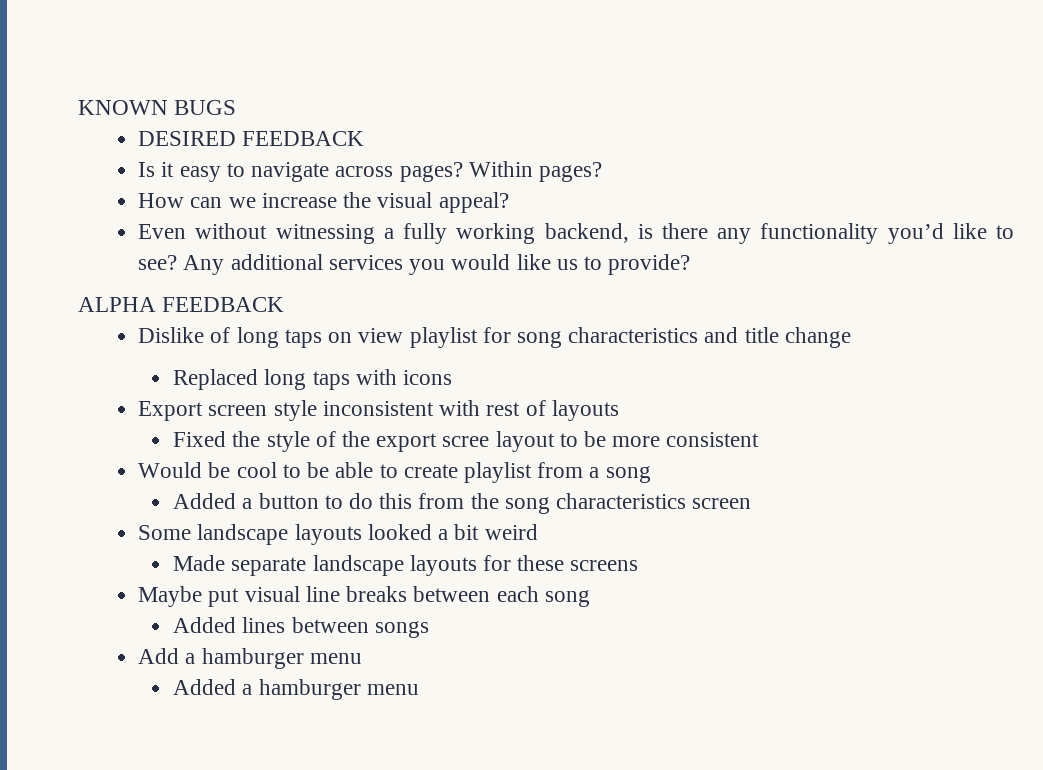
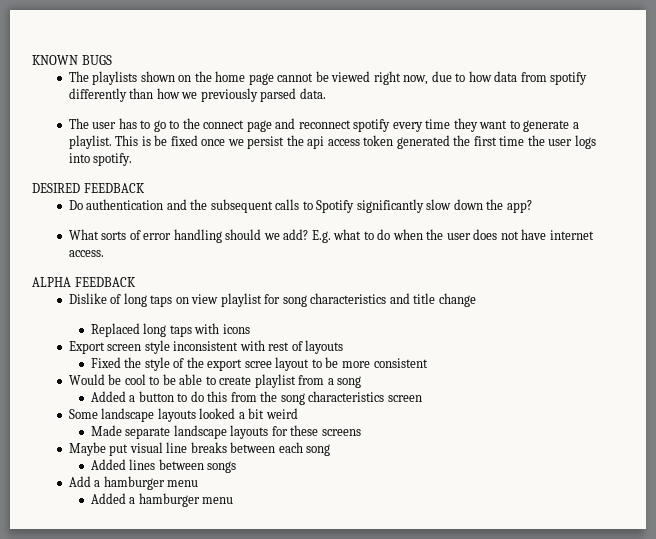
+ The playlists shown on the home page cannot be viewed right now, due to how data from spotify differently than how we previously parsed data.
+ The user has to go to the connect page and reconnect spotify every time they want to generate a playlist. This is be fixed once we persist the api access token generated the first time the user logs into spotify.
  DESIRED FEEDBACK
- Is it easy to navigate across pages? Within pages?
- How can we increase the visual appeal?
- Even without witnessing a fully working backend, is there any functionality you’d like to see? Any additional services you would like us to provide?
+ Do authentication and the subsequent calls to Spotify significantly slow down the app?
+ What sorts of error handling should we add? E.g. what to do when the user does not have internet access.

